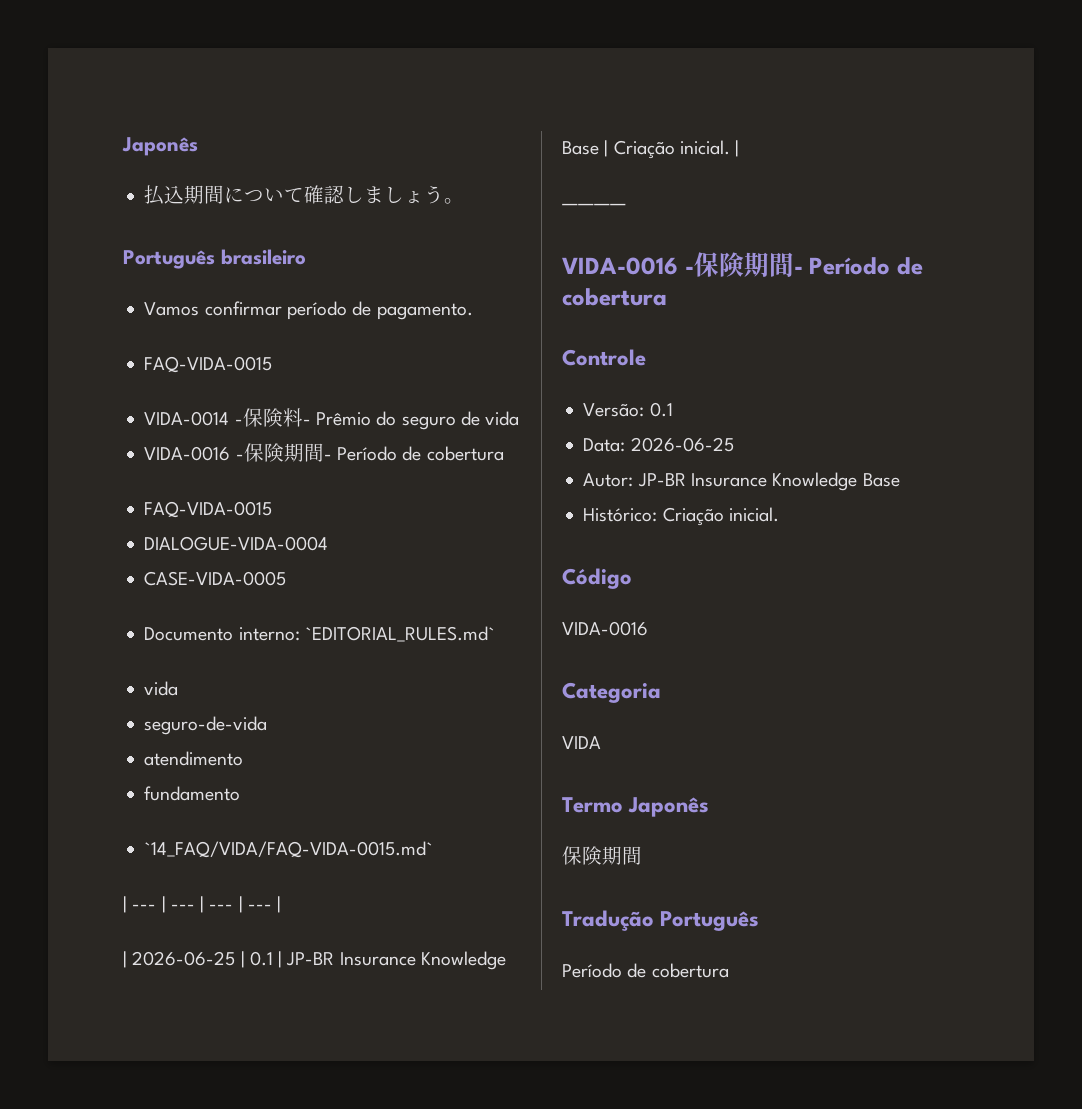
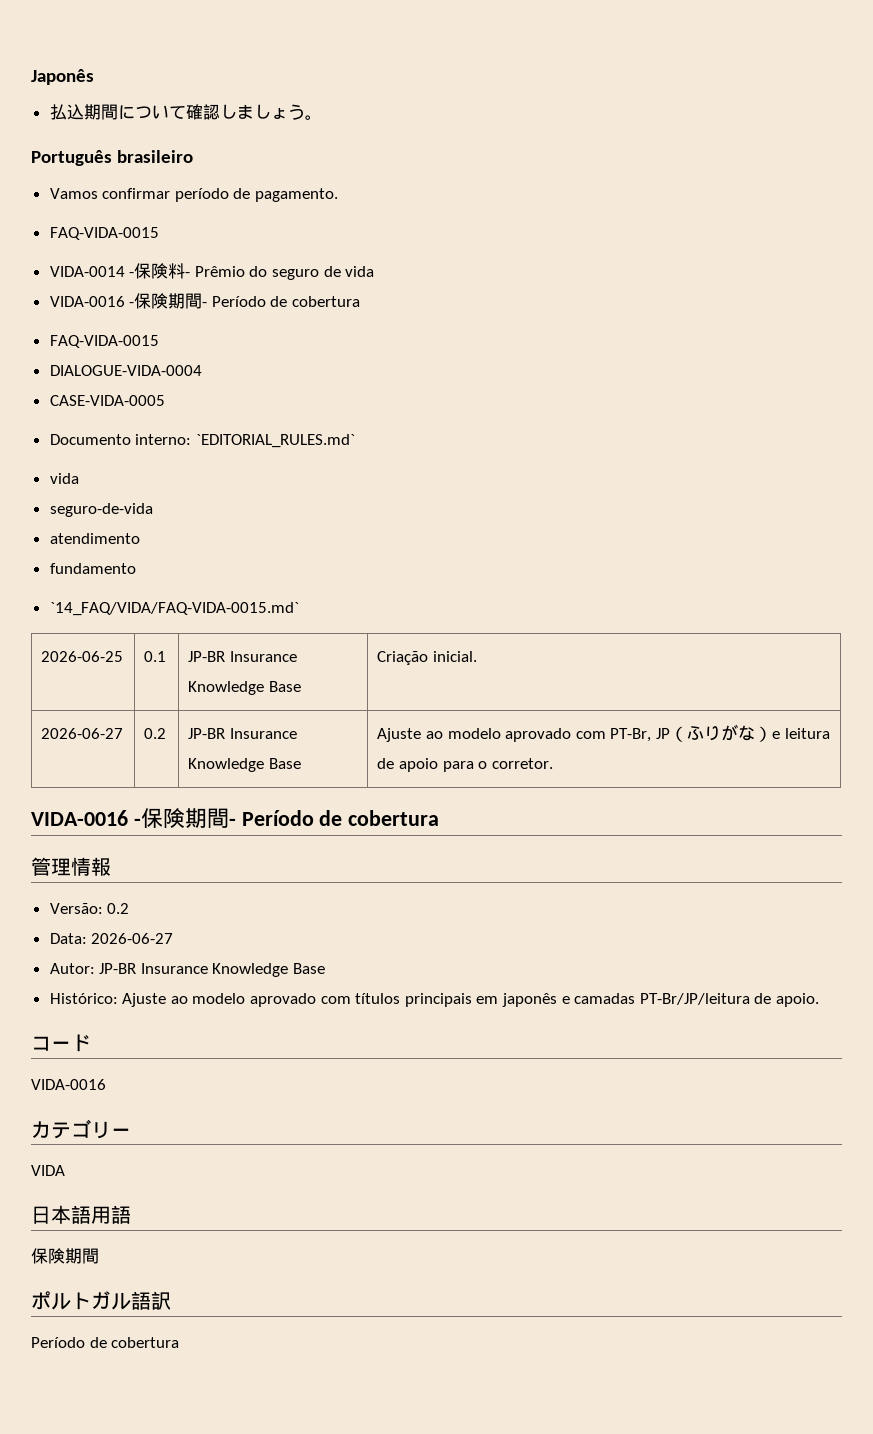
- | --- | --- | --- | --- |
- | 2026-06-25 | 0.1 | JP-BR Insurance Knowledge Base | Criação inicial. |
- ————
+ 2026-06-25 | 0.1 | JP-BR Insurance Knowledge Base | Criação inicial.
+ 2026-06-27 | 0.2 | JP-BR Insurance Knowledge Base | Ajuste ao modelo aprovado com PT-Br, JP（ふりがな）e leitura de apoio para o corretor.
  VIDA-0016 -保険期間- Período de cobertura
- Controle
+ 管理情報
- Versão: 0.1
+ Versão: 0.2
- Data: 2026-06-25
+ Data: 2026-06-27
- Histórico: Criação inicial.
- Código
+ Histórico: Ajuste ao modelo aprovado com títulos principais em japonês e camadas PT-Br/JP/leitura de apoio.
+ コード
- Categoria
+ カテゴリー
- Termo Japonês
+ 日本語用語
- Tradução Português
+ ポルトガル語訳

